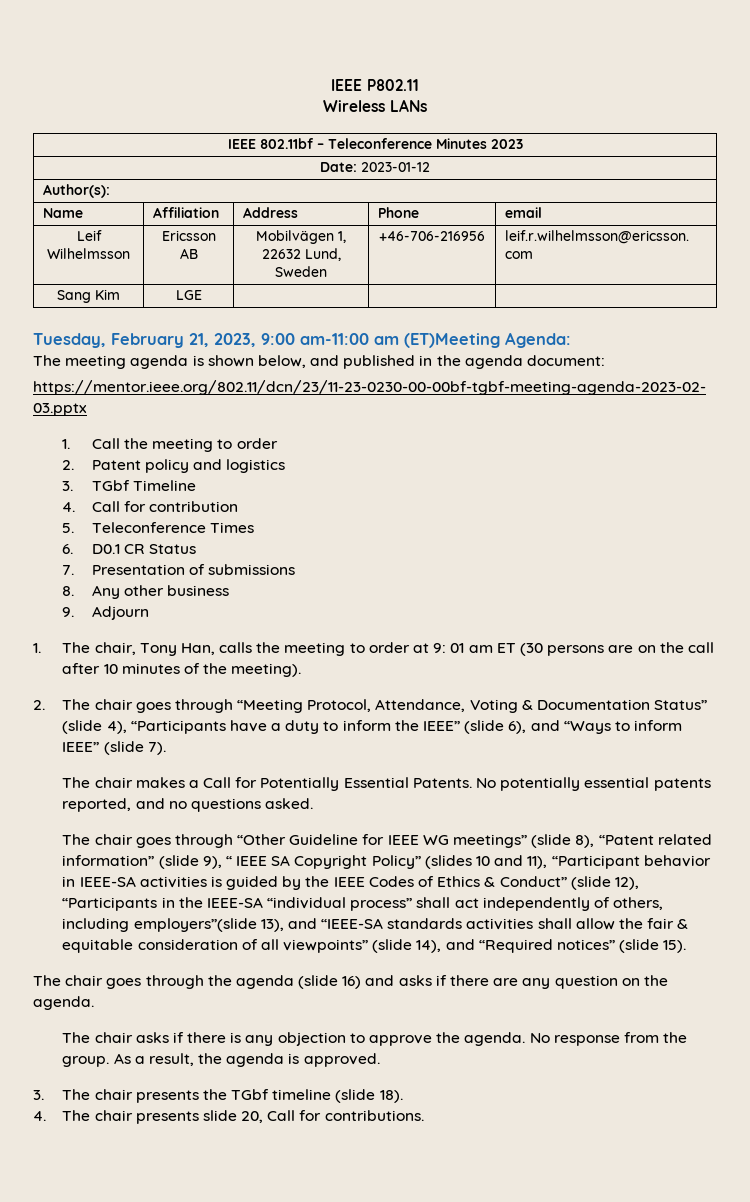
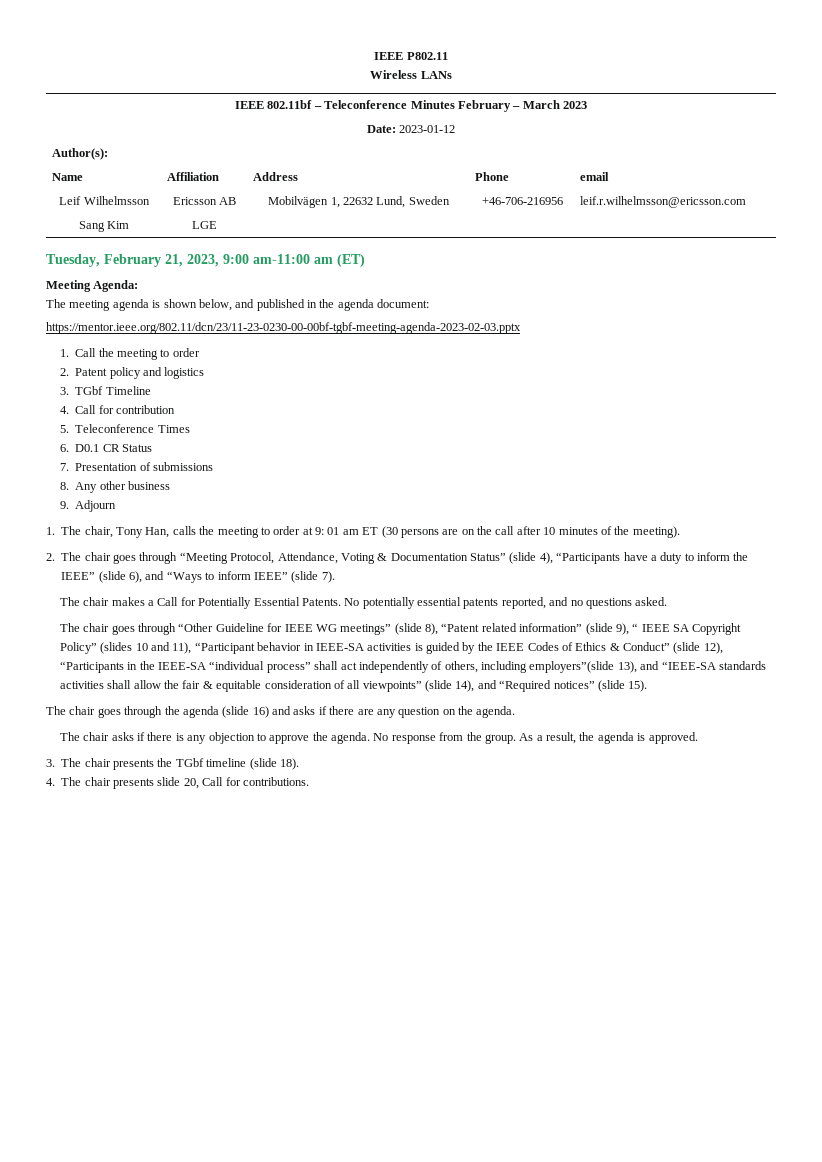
- IEEE 802.11bf – Teleconference Minutes 2023
+ IEEE 802.11bf – Teleconference Minutes February – March 2023
- Tuesday, February 21, 2023, 9:00 am-11:00 am (ET)Meeting Agenda:
+ Tuesday, February 21, 2023, 9:00 am-11:00 am (ET)
+ Meeting Agenda:

